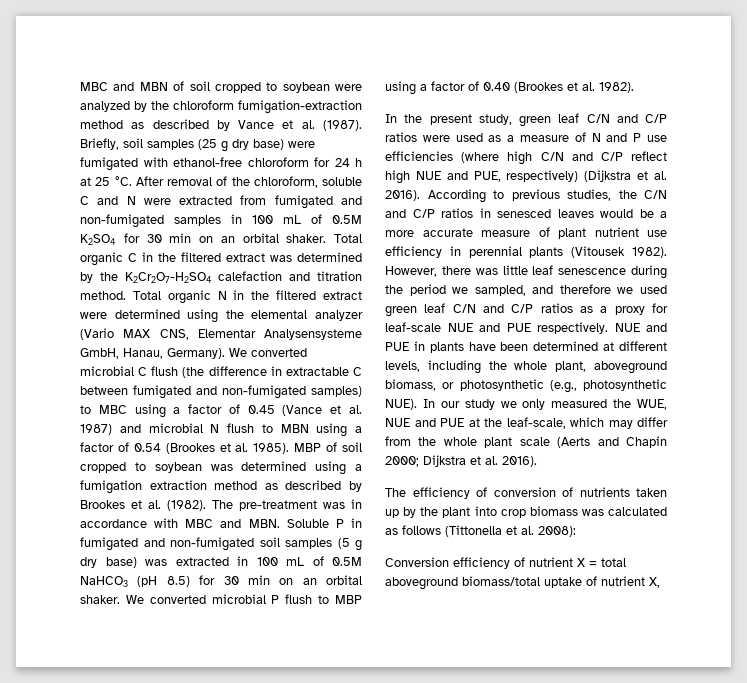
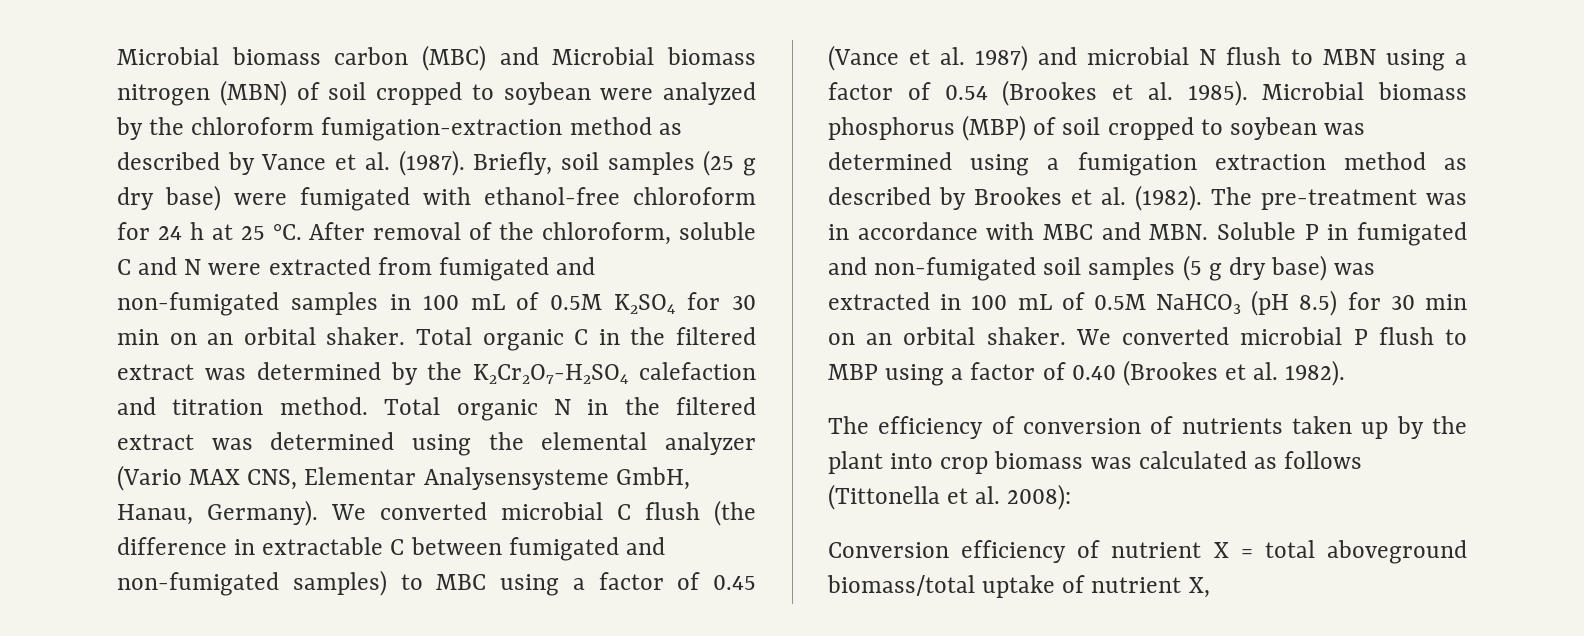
- MBC and MBN of soil cropped to soybean were analyzed by the chloroform fumigation-extraction method as described by Vance et al. (1987).
+ Microbial biomass carbon (MBC) and Microbial biomass nitrogen (MBN) of soil cropped to soybean were analyzed by the chloroform fumigation-extraction method as described by Vance et al. (1987).
- Total organic N in the filtered extract were determined using the elemental analyzer (Vario MAX CNS, Elementar Analysensysteme GmbH, Hanau, Germany).
+ Total organic N in the filtered extract was determined using the elemental analyzer (Vario MAX CNS, Elementar Analysensysteme GmbH, Hanau, Germany).
- MBP of soil cropped to soybean was determined using a fumigation extraction method as described by Brookes et al. (1982).
+ Microbial biomass phosphorus (MBP) of soil cropped to soybean was determined using a fumigation extraction method as described by Brookes et al. (1982).
- In the present study, green leaf C/N and C/P ratios were used as a measure of N and P use efficiencies (where high C/N and C/P reflect high NUE and PUE, respectively) (Dijkstra et al. 2016). According to previous studies, the C/N and C/P ratios in senesced leaves would be a more accurate measure of plant nutrient use efficiency in perennial plants (Vitousek 1982). However, there was little leaf senescence during the period we sampled, and therefore we used green leaf C/N and C/P ratios as a proxy for leaf-scale NUE and PUE respectively. NUE and PUE in plants have been determined at different levels, including the whole plant, aboveground biomass, or photosynthetic (e.g., photosynthetic NUE). In our study we only measured the WUE, NUE and PUE at the leaf-scale, which may differ from the whole plant scale (Aerts and Chapin 2000; Dijkstra et al. 2016).

